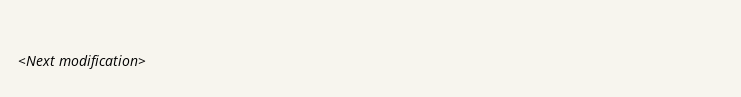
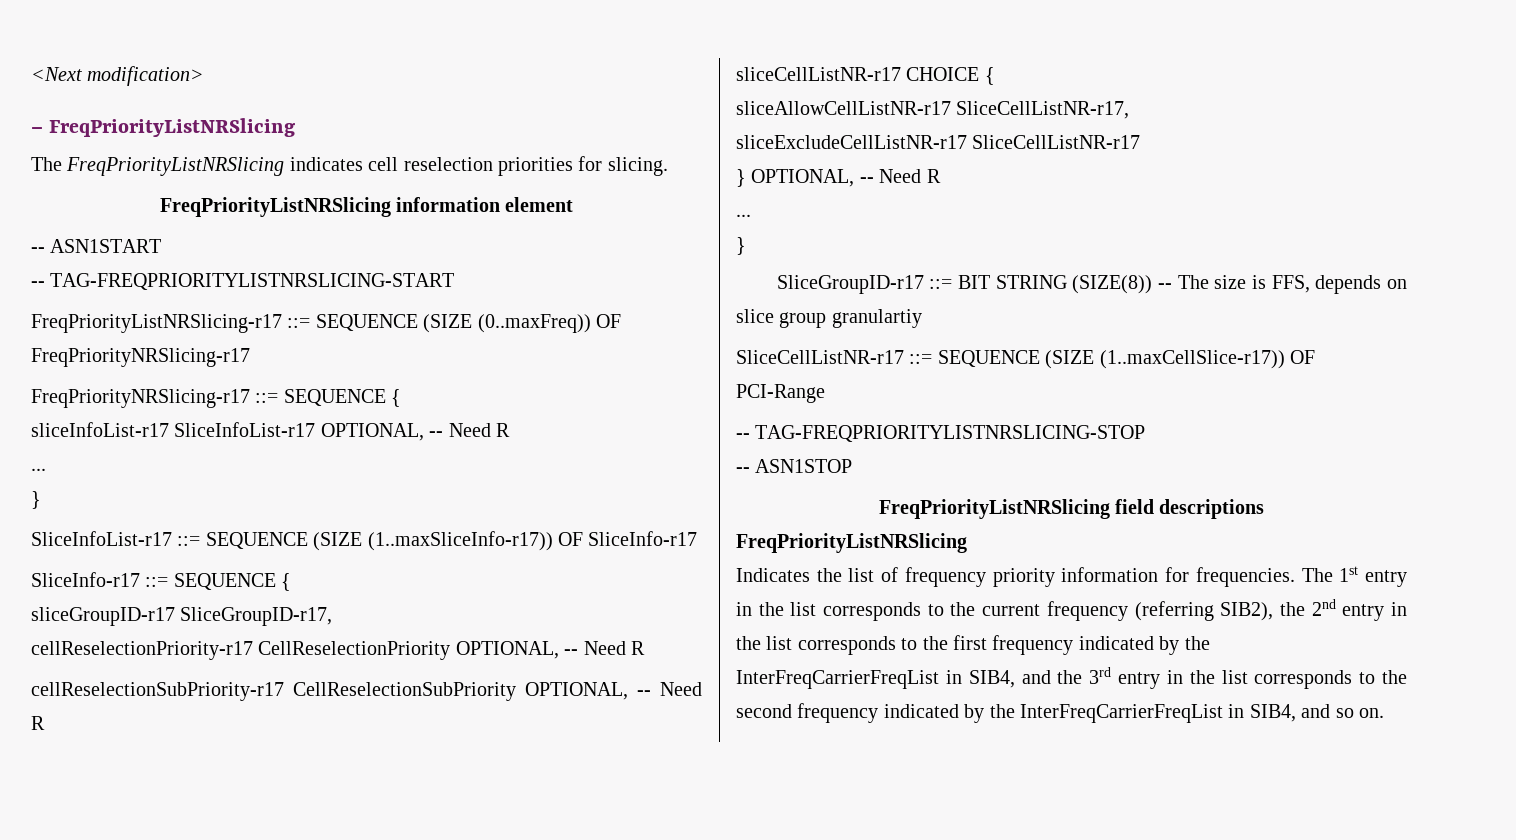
+ – FreqPriorityListNRSlicing
+ The FreqPriorityListNRSlicing indicates cell reselection priorities for slicing.
+ FreqPriorityListNRSlicing information element
+ -- ASN1START
+ -- TAG-FREQPRIORITYLISTNRSLICING-START
+ FreqPriorityListNRSlicing-r17 ::= SEQUENCE (SIZE (0..maxFreq)) OF FreqPriorityNRSlicing-r17
+ FreqPriorityNRSlicing-r17 ::= SEQUENCE {
+ sliceInfoList-r17 SliceInfoList-r17 OPTIONAL, -- Need R
+ ...
+ }
+ SliceInfoList-r17 ::= SEQUENCE (SIZE (1..maxSliceInfo-r17)) OF SliceInfo-r17
+ SliceInfo-r17 ::= SEQUENCE {
+ sliceGroupID-r17 SliceGroupID-r17,
+ cellReselectionPriority-r17 CellReselectionPriority OPTIONAL, -- Need R
+ cellReselectionSubPriority-r17 CellReselectionSubPriority OPTIONAL, -- Need R
+ sliceCellListNR-r17 CHOICE {
+ sliceAllowCellListNR-r17 SliceCellListNR-r17,
+ sliceExcludeCellListNR-r17 SliceCellListNR-r17
+ } OPTIONAL, -- Need R
+ ...
+ }
+ SliceGroupID-r17 ::= BIT STRING (SIZE(8)) -- The size is FFS, depends on slice group granulartiy
+ SliceCellListNR-r17 ::= SEQUENCE (SIZE (1..maxCellSlice-r17)) OF PCI-Range
+ -- TAG-FREQPRIORITYLISTNRSLICING-STOP
+ -- ASN1STOP
+ FreqPriorityListNRSlicing field descriptions
+ FreqPriorityListNRSlicing
+ Indicates the list of frequency priority information for frequencies. The 1st entry in the list corresponds to the current frequency (referring SIB2), the 2nd entry in the list corresponds to the first frequency indicated by the InterFreqCarrierFreqList in SIB4, and the 3rd entry in the list corresponds to the second frequency indicated by the InterFreqCarrierFreqList in SIB4, and so on.

